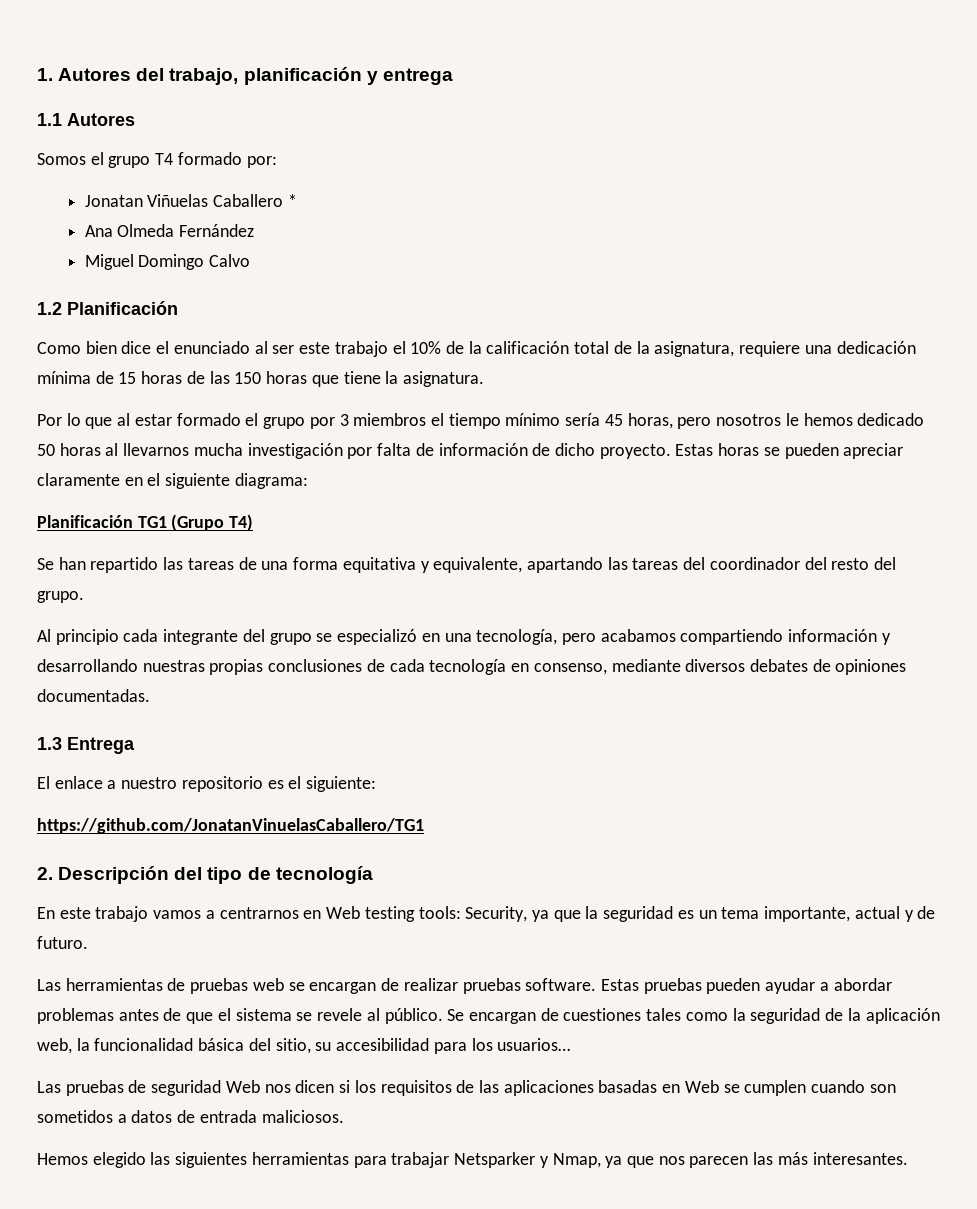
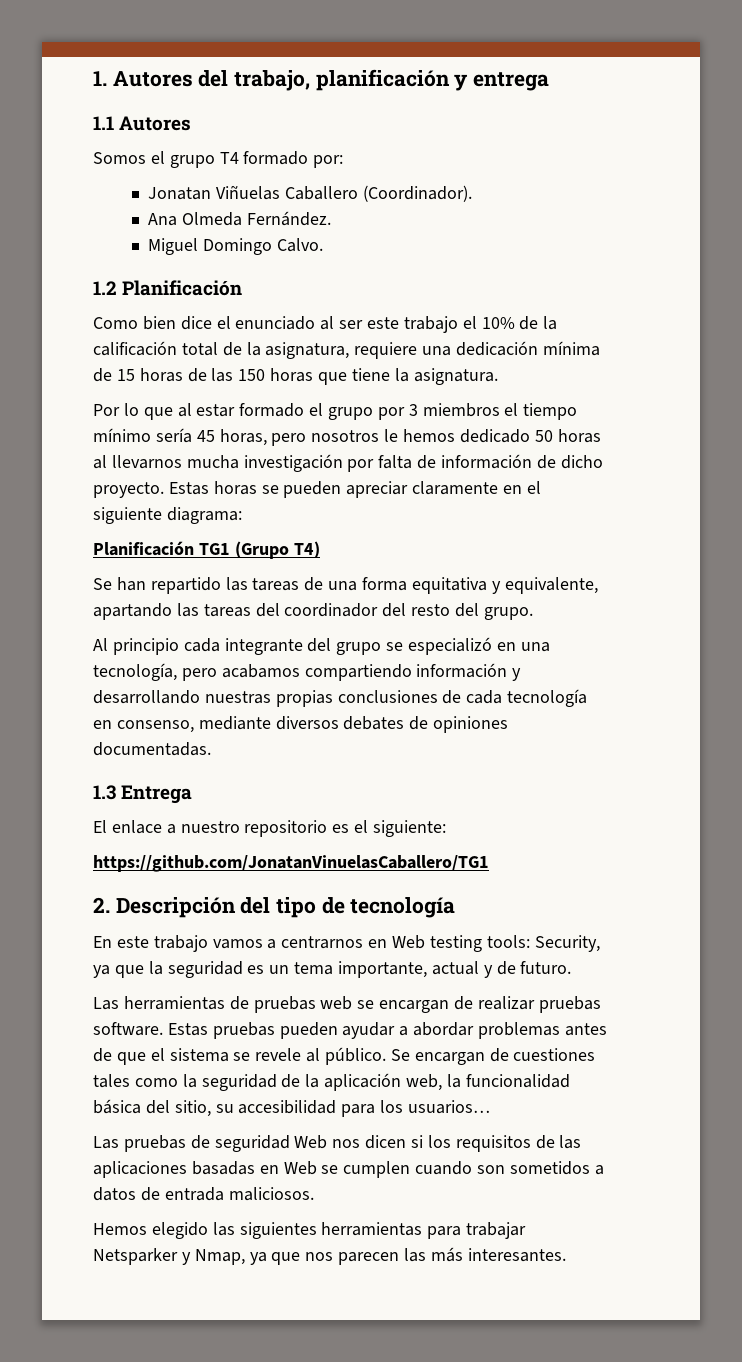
- Jonatan Viñuelas Caballero *
+ Jonatan Viñuelas Caballero (Coordinador).
- Ana Olmeda Fernández
+ Ana Olmeda Fernández.
- Miguel Domingo Calvo
+ Miguel Domingo Calvo.

